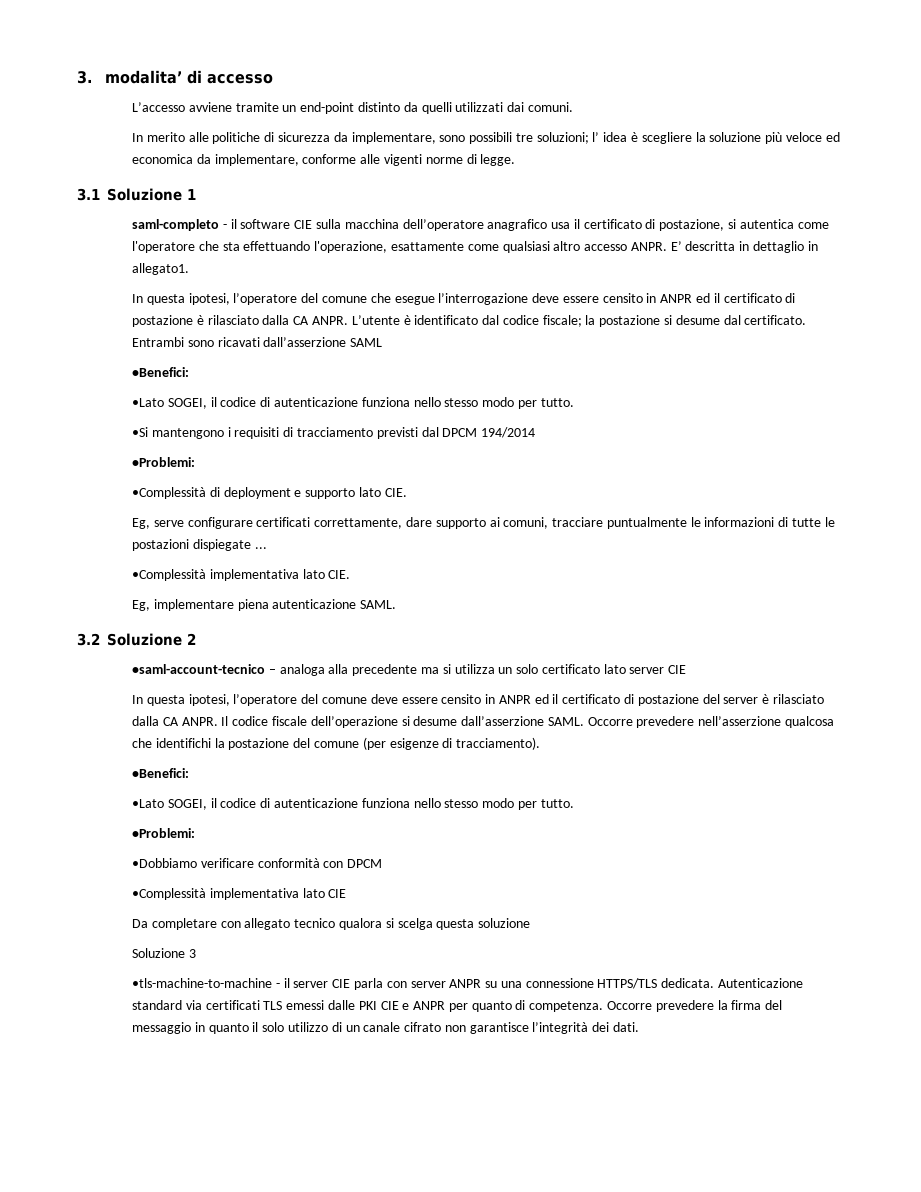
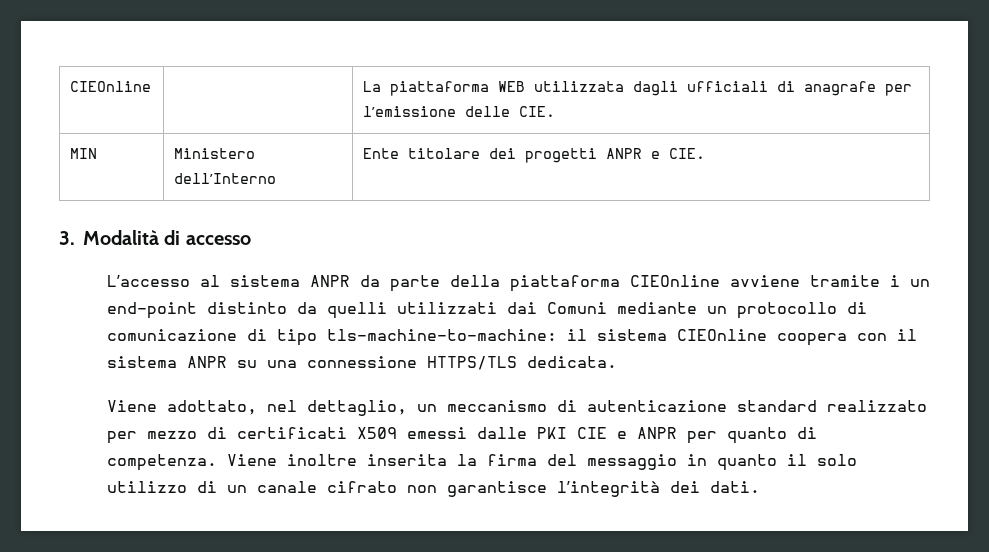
- 3. modalita’ di accesso
- L’accesso avviene tramite un end-point distinto da quelli utilizzati dai comuni.
- In merito alle politiche di sicurezza da implementare, sono possibili tre soluzioni; l’ idea è scegliere la soluzione più veloce ed economica da implementare, conforme alle vigenti norme di legge.
- 3.1 Soluzione 1
- saml-completo - il software CIE sulla macchina dell’operatore anagrafico usa il certificato di postazione, si autentica come l'operatore che sta effettuando l'operazione, esattamente come qualsiasi altro accesso ANPR. E’ descritta in dettaglio in allegato1.
- In questa ipotesi, l’operatore del comune che esegue l’interrogazione deve essere censito in ANPR ed il certificato di postazione è rilasciato dalla CA ANPR. L’utente è identificato dal codice fiscale; la postazione si desume dal certificato. Entrambi sono ricavati dall’asserzione SAML
- •Benefici:
- •Lato SOGEI, il codice di autenticazione funziona nello stesso modo per tutto.
- •Si mantengono i requisiti di tracciamento previsti dal DPCM 194/2014
- •Problemi:
- •Complessità di deployment e supporto lato CIE.
- Eg, serve configurare certificati correttamente, dare supporto ai comuni, tracciare puntualmente le informazioni di tutte le postazioni dispiegate ...
- •Complessità implementativa lato CIE.
- Eg, implementare piena autenticazione SAML.
- 3.2 Soluzione 2
- •saml-account-tecnico – analoga alla precedente ma si utilizza un solo certificato lato server CIE
- In questa ipotesi, l’operatore del comune deve essere censito in ANPR ed il certificato di postazione del server è rilasciato dalla CA ANPR. Il codice fiscale dell’operazione si desume dall’asserzione SAML. Occorre prevedere nell’asserzione qualcosa che identifichi la postazione del comune (per esigenze di tracciamento).
- •Benefici:
- •Lato SOGEI, il codice di autenticazione funziona nello stesso modo per tutto.
- •Problemi:
- •Dobbiamo verificare conformità con DPCM
- •Complessità implementativa lato CIE
- Da completare con allegato tecnico qualora si scelga questa soluzione
- Soluzione 3
- •tls-machine-to-machine - il server CIE parla con server ANPR su una connessione HTTPS/TLS dedicata. Autenticazione standard via certificati TLS emessi dalle PKI CIE e ANPR per quanto di competenza.
+ CIEOnline | | La piattaforma WEB utilizzata dagli ufficiali di anagrafe per l’emissione delle CIE.
+ MIN | Ministero dell’Interno | Ente titolare dei progetti ANPR e CIE.
+ 3. Modalità di accesso
+ L’accesso al sistema ANPR da parte della piattaforma CIEOnline avviene tramite i un end-point distinto da quelli utilizzati dai Comuni mediante un protocollo di comunicazione di tipo tls-machine-to-machine: il sistema CIEOnline coopera con il sistema ANPR su una connessione HTTPS/TLS dedicata.
+ Viene adottato, nel dettaglio, un meccanismo di autenticazione standard realizzato per mezzo di certificati X509 emessi dalle PKI CIE e ANPR per quanto di competenza.
- Occorre prevedere la firma del messaggio in quanto il solo utilizzo di un canale cifrato non garantisce l’integrità dei dati.
+ Viene inoltre inserita la firma del messaggio in quanto il solo utilizzo di un canale cifrato non garantisce l’integrità dei dati.

